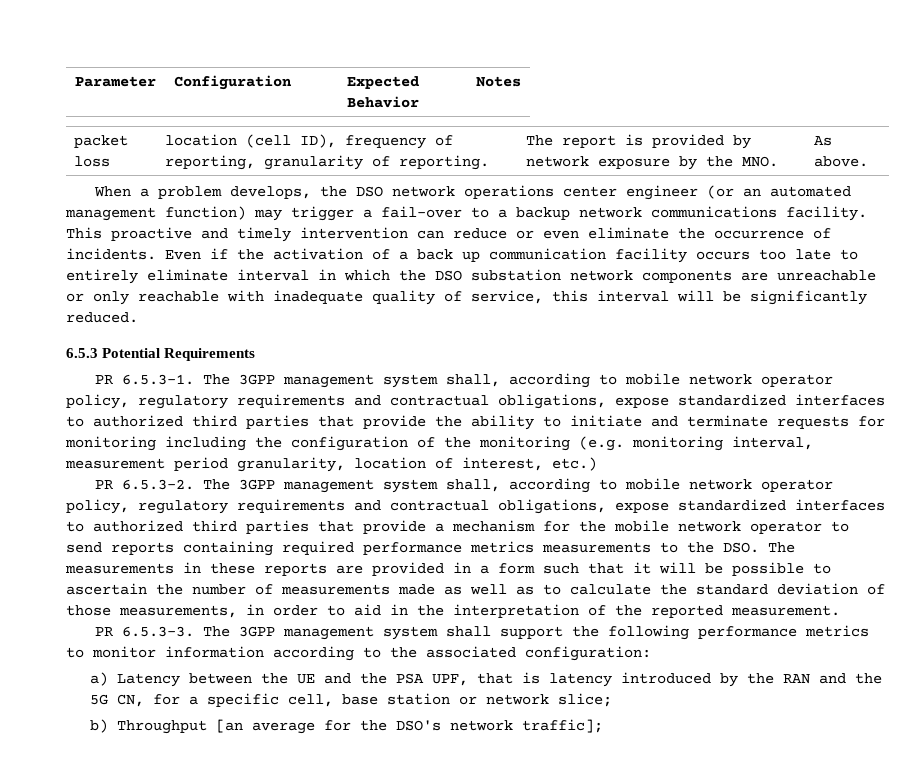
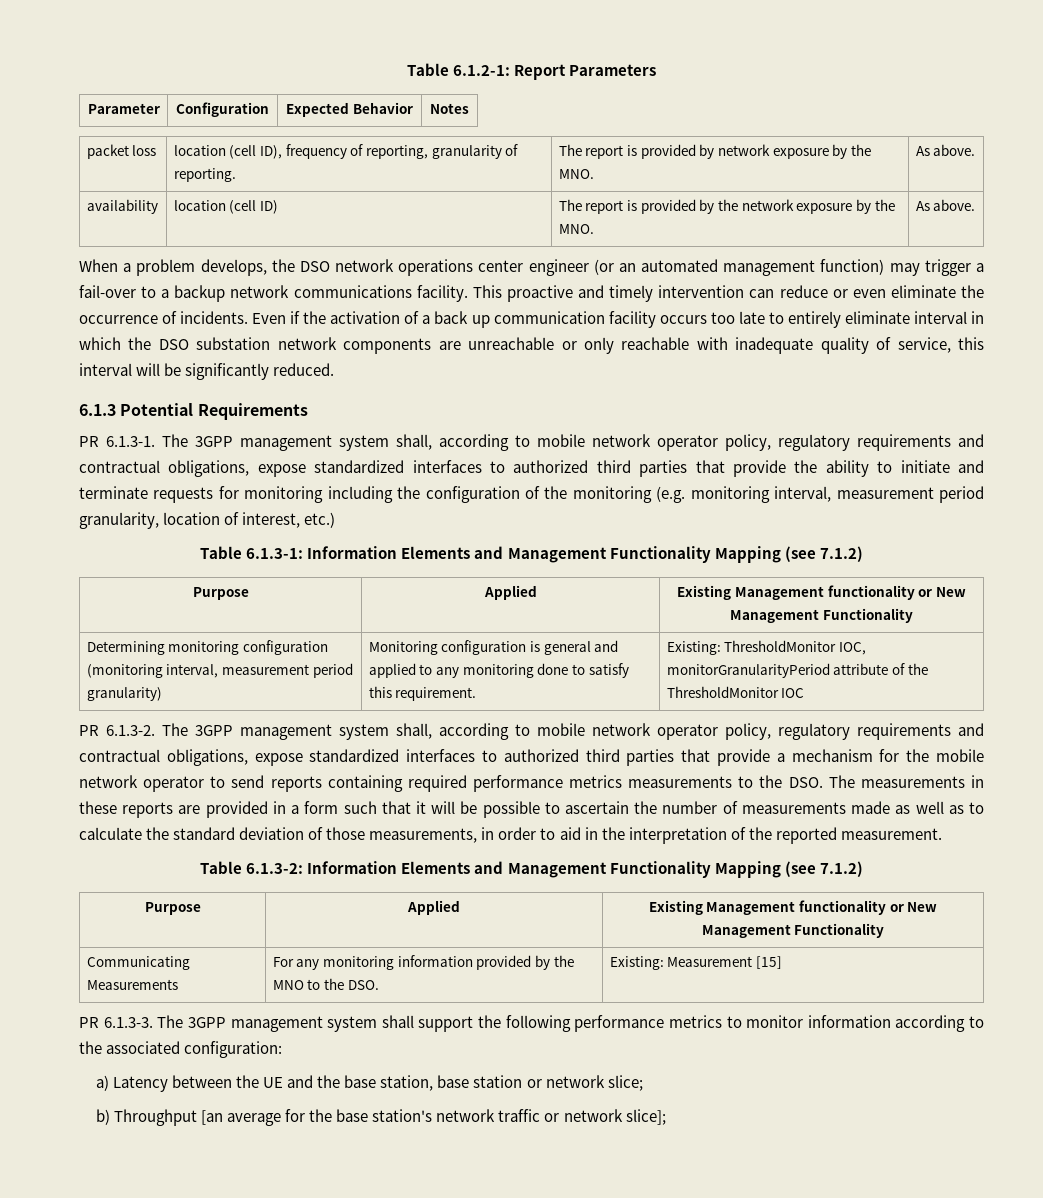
+ Table 6.1.2-1: Report Parameters
+ availability | location (cell ID) | The report is provided by the network exposure by the MNO. | As above.
- 6.5.3 Potential Requirements
+ 6.1.3 Potential Requirements
- PR 6.5.3-1. The 3GPP management system shall, according to mobile network operator policy, regulatory requirements and contractual obligations, expose standardized interfaces to authorized third parties that provide the ability to initiate and terminate requests for monitoring including the configuration of the monitoring (e.g. monitoring interval, measurement period granularity, location of interest, etc.)
+ PR 6.1.3-1. The 3GPP management system shall, according to mobile network operator policy, regulatory requirements and contractual obligations, expose standardized interfaces to authorized third parties that provide the ability to initiate and terminate requests for monitoring including the configuration of the monitoring (e.g. monitoring interval, measurement period granularity, location of interest, etc.)
- PR 6.5.3-2. The 3GPP management system shall, according to mobile network operator policy, regulatory requirements and contractual obligations, expose standardized interfaces to authorized third parties that provide a mechanism for the mobile network operator to send reports containing required performance metrics measurements to the DSO. The measurements in these reports are provided in a form such that it will be possible to ascertain the number of measurements made as well as to calculate the standard deviation of those measurements, in order to aid in the interpretation of the reported measurement.
+ Table 6.1.3-1: Information Elements and Management Functionality Mapping (see 7.1.2)
+ Purpose | Applied | Existing Management functionality or New Management Functionality
+ Determining monitoring configuration (monitoring interval, measurement period granularity) | Monitoring configuration is general and applied to any monitoring done to satisfy this requirement. | Existing: ThresholdMonitor IOC, monitorGranularityPeriod attribute of the ThresholdMonitor IOC
+ PR 6.1.3-2. The 3GPP management system shall, according to mobile network operator policy, regulatory requirements and contractual obligations, expose standardized interfaces to authorized third parties that provide a mechanism for the mobile network operator to send reports containing required performance metrics measurements to the DSO. The measurements in these reports are provided in a form such that it will be possible to ascertain the number of measurements made as well as to calculate the standard deviation of those measurements, in order to aid in the interpretation of the reported measurement.
- PR 6.5.3-3. The 3GPP management system shall support the following performance metrics to monitor information according to the associated configuration:
+ Table 6.1.3-2: Information Elements and Management Functionality Mapping (see 7.1.2)
+ Purpose | Applied | Existing Management functionality or New Management Functionality
+ Communicating Measurements | For any monitoring information provided by the MNO to the DSO. | Existing: Measurement [15]
+ PR 6.1.3-3. The 3GPP management system shall support the following performance metrics to monitor information according to the associated configuration:
- a) Latency between the UE and the PSA UPF, that is latency introduced by the RAN and the 5G CN, for a specific cell, base station or network slice;
+ a) Latency between the UE and the base station, base station or network slice;
- b) Throughput [an average for the DSO's network traffic];
+ b) Throughput [an average for the base station's network traffic or network slice];

